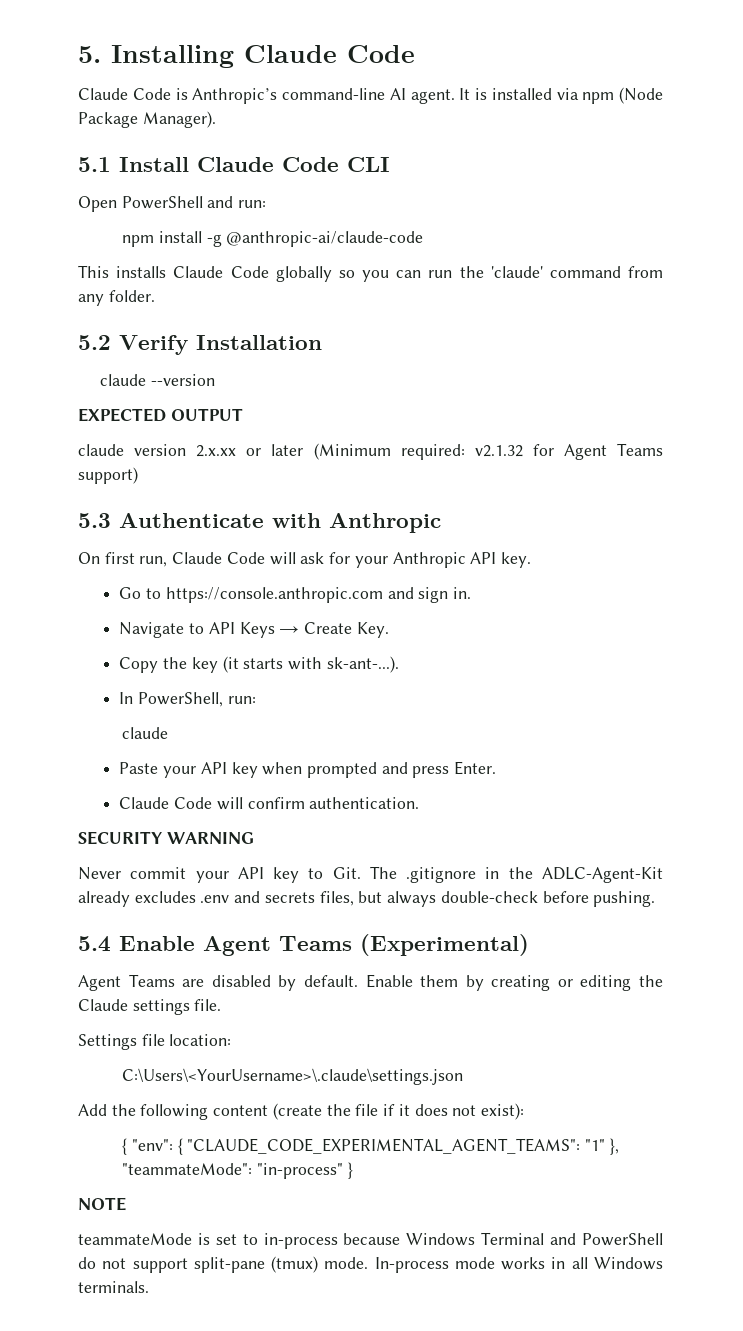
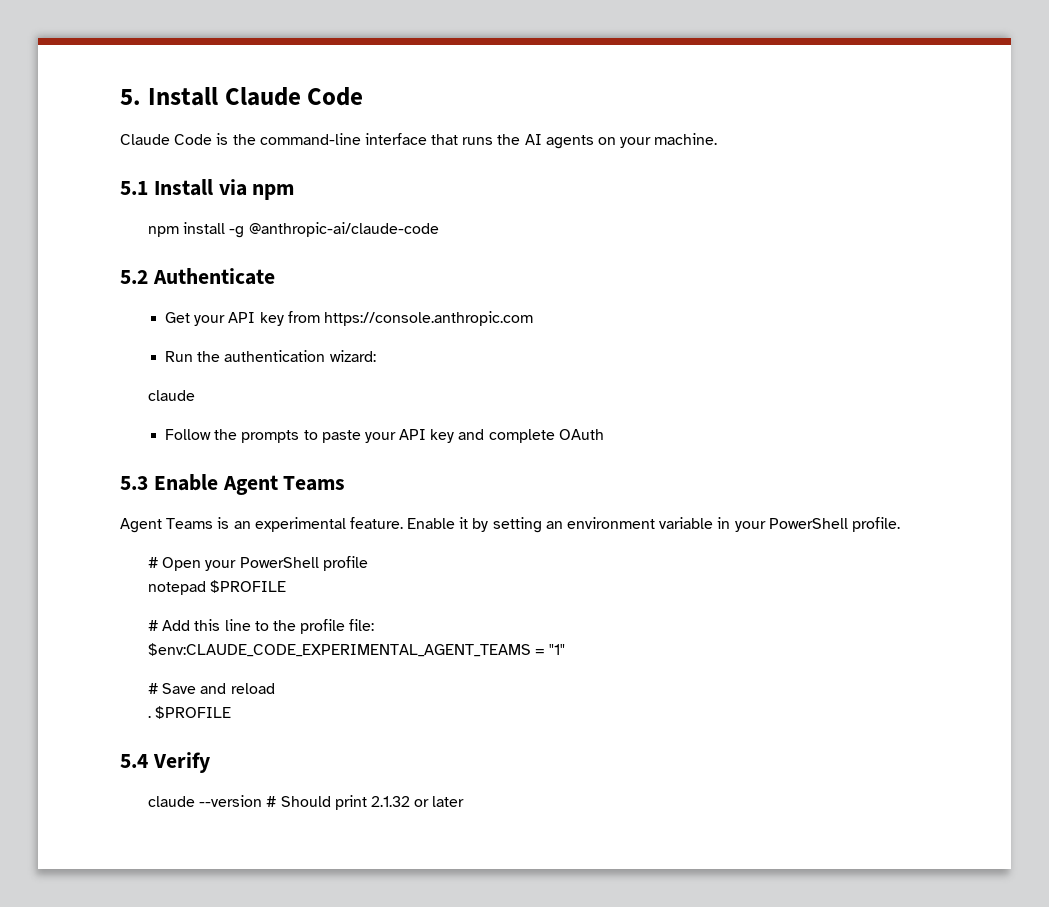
- 5. Installing Claude Code
+ 5. Install Claude Code
- Claude Code is Anthropic’s command-line AI agent. It is installed via npm (Node Package Manager).
- 5.1 Install Claude Code CLI
- Open PowerShell and run:
+ Claude Code is the command-line interface that runs the AI agents on your machine.
+ 5.1 Install via npm
  npm install -g @anthropic-ai/claude-code
- This installs Claude Code globally so you can run the 'claude' command from any folder.
- 5.2 Verify Installation
+ 5.2 Authenticate
+ Get your API key from https://console.anthropic.com
+ Run the authentication wizard:
+ claude
+ Follow the prompts to paste your API key and complete OAuth
+ 5.3 Enable Agent Teams
+ Agent Teams is an experimental feature. Enable it by setting an environment variable in your PowerShell profile.
+ # Open your PowerShell profile
+ notepad $PROFILE
+ # Add this line to the profile file:
+ $env:CLAUDE_CODE_EXPERIMENTAL_AGENT_TEAMS = "1"
+ # Save and reload
+ . $PROFILE
+ 5.4 Verify
- claude --version
- EXPECTED OUTPUT
- claude version 2.x.xx or later (Minimum required: v2.1.32 for Agent Teams support)
- 5.3 Authenticate with Anthropic
- On first run, Claude Code will ask for your Anthropic API key.
- Go to https://console.anthropic.com and sign in.
- Navigate to API Keys → Create Key.
- Copy the key (it starts with sk-ant-...).
- In PowerShell, run:
- claude
- Paste your API key when prompted and press Enter.
- Claude Code will confirm authentication.
- SECURITY WARNING
- Never commit your API key to Git. The .gitignore in the ADLC-Agent-Kit already excludes .env and secrets files, but always double-check before pushing.
- 5.4 Enable Agent Teams (Experimental)
- Agent Teams are disabled by default. Enable them by creating or editing the Claude settings file.
- Settings file location:
- C:\Users\<YourUsername>\.claude\settings.json
- Add the following content (create the file if it does not exist):
- { "env": { "CLAUDE_CODE_EXPERIMENTAL_AGENT_TEAMS": "1" }, "teammateMode": "in-process" }
- NOTE
- teammateMode is set to in-process because Windows Terminal and PowerShell do not support split-pane (tmux) mode. In-process mode works in all Windows terminals.
+ claude --version # Should print 2.1.32 or later

